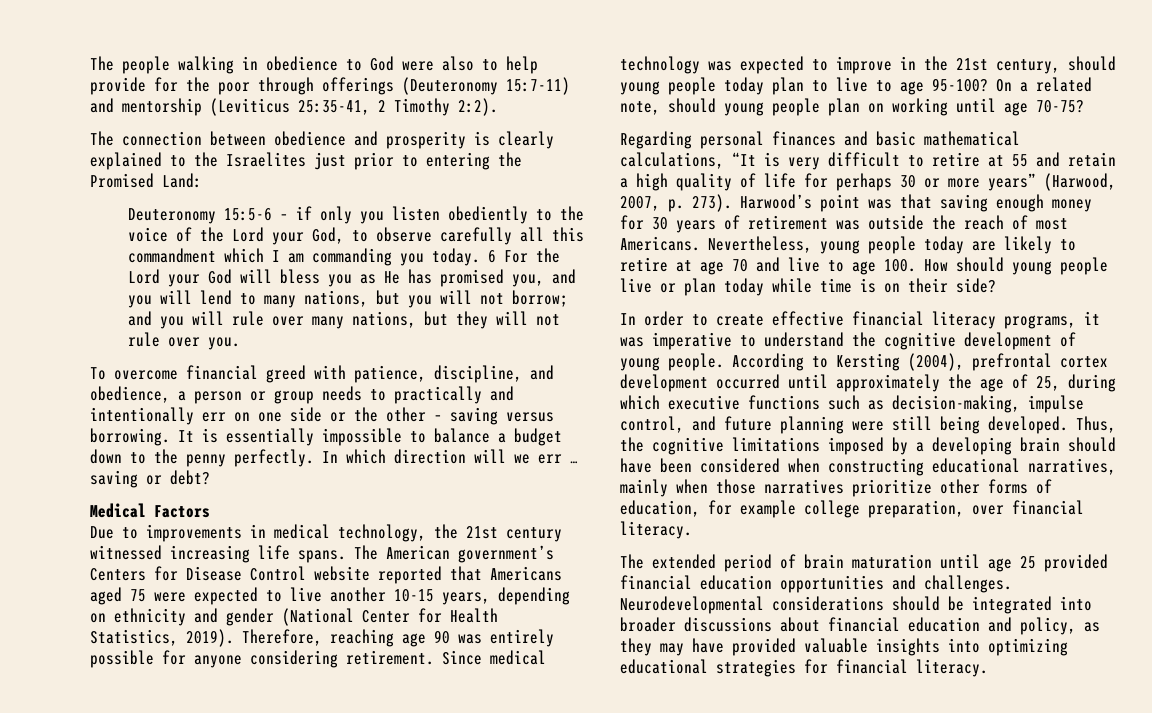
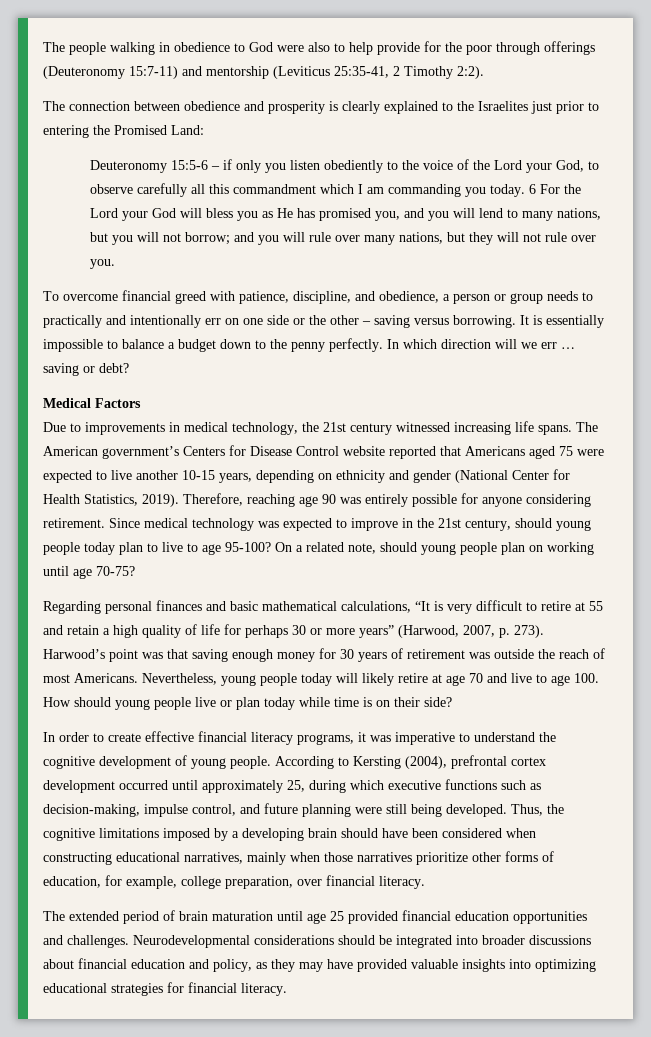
- Nevertheless, young people today are likely to retire at age 70 and live to age 100. How should young people live or plan today while time is on their side?
+ Nevertheless, young people today will likely retire at age 70 and live to age 100. How should young people live or plan today while time is on their side?
- According to Kersting (2004), prefrontal cortex development occurred until approximately the age of 25, during which executive functions such as decision-making, impulse control, and future planning were still being developed.
+ According to Kersting (2004), prefrontal cortex development occurred until approximately 25, during which executive functions such as decision-making, impulse control, and future planning were still being developed.
- Thus, the cognitive limitations imposed by a developing brain should have been considered when constructing educational narratives, mainly when those narratives prioritize other forms of education, for example college preparation, over financial literacy.
+ Thus, the cognitive limitations imposed by a developing brain should have been considered when constructing educational narratives, mainly when those narratives prioritize other forms of education, for example, college preparation, over financial literacy.

